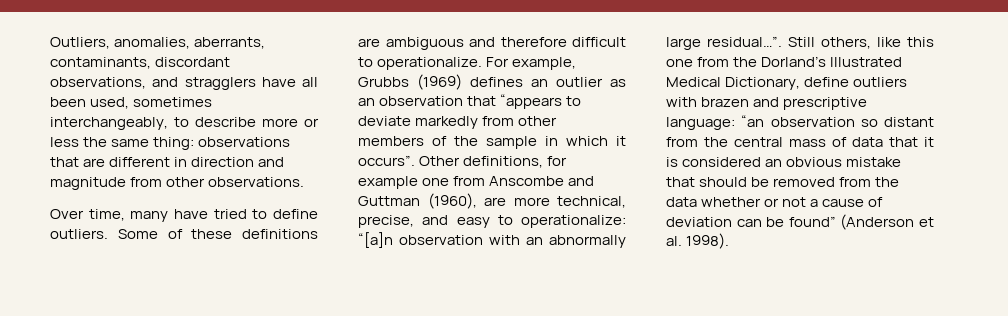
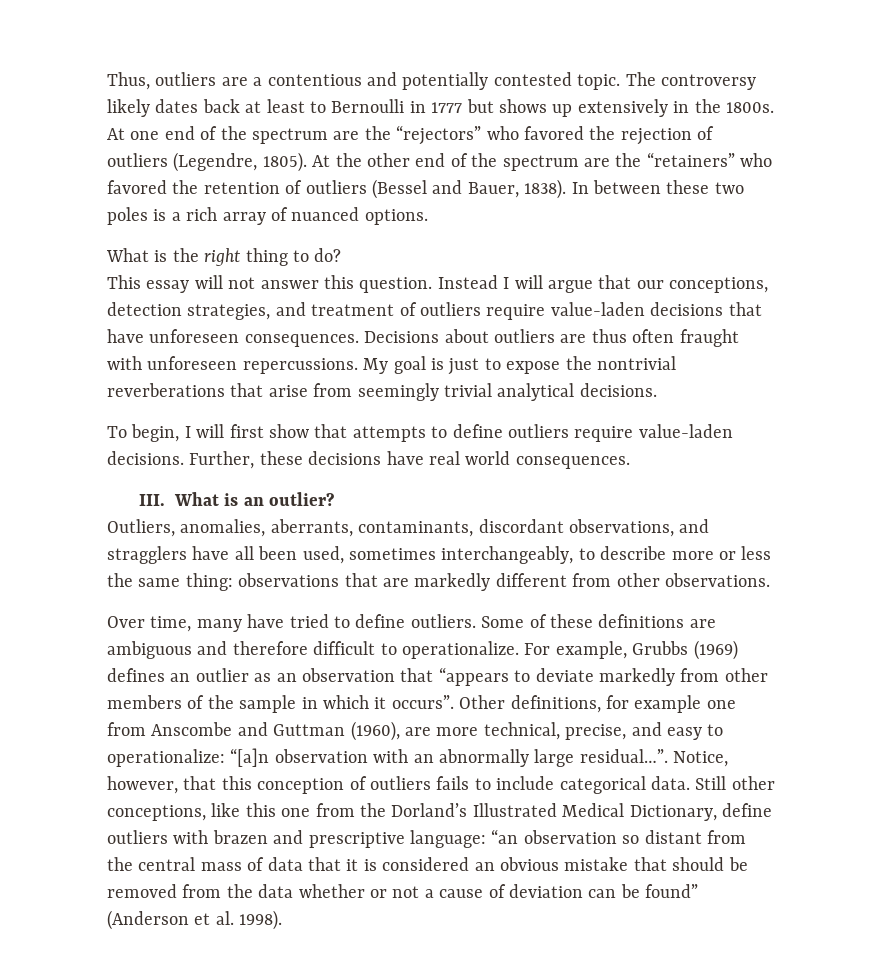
+ Thus, outliers are a contentious and potentially contested topic. The controversy likely dates back at least to Bernoulli in 1777 but shows up extensively in the 1800s. At one end of the spectrum are the “rejectors” who favored the rejection of outliers (Legendre, 1805). At the other end of the spectrum are the “retainers” who favored the retention of outliers (Bessel and Bauer, 1838). In between these two poles is a rich array of nuanced options.
+ What is the right thing to do?
+ This essay will not answer this question. Instead I will argue that our conceptions, detection strategies, and treatment of outliers require value-laden decisions that have unforeseen consequences. Decisions about outliers are thus often fraught with unforeseen repercussions. My goal is just to expose the nontrivial reverberations that arise from seemingly trivial analytical decisions.
+ To begin, I will first show that attempts to define outliers require value-laden decisions. Further, these decisions have real world consequences.
+ III. What is an outlier?
- Outliers, anomalies, aberrants, contaminants, discordant observations, and stragglers have all been used, sometimes interchangeably, to describe more or less the same thing: observations that are different in direction and magnitude from other observations.
+ Outliers, anomalies, aberrants, contaminants, discordant observations, and stragglers have all been used, sometimes interchangeably, to describe more or less the same thing: observations that are markedly different from other observations.
- Still others, like this one from the Dorland’s Illustrated Medical Dictionary, define outliers with brazen and prescriptive language: “an observation so distant from the central mass of data that it is considered an obvious mistake that should be removed from the data whether or not a cause of deviation can be found” (Anderson et al. 1998).
+ Notice, however, that this conception of outliers fails to include categorical data. Still other conceptions, like this one from the Dorland’s Illustrated Medical Dictionary, define outliers with brazen and prescriptive language: “an observation so distant from the central mass of data that it is considered an obvious mistake that should be removed from the data whether or not a cause of deviation can be found” (Anderson et al. 1998).

